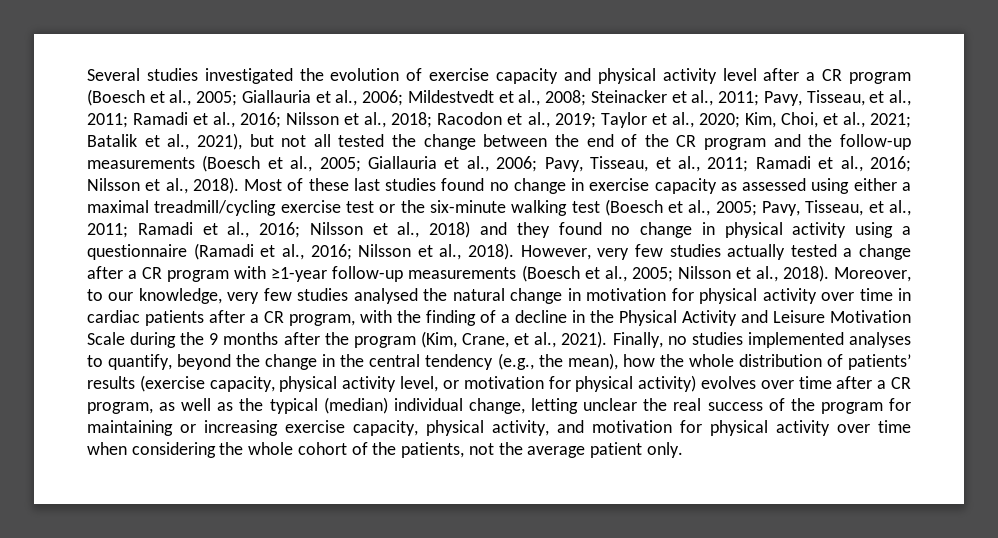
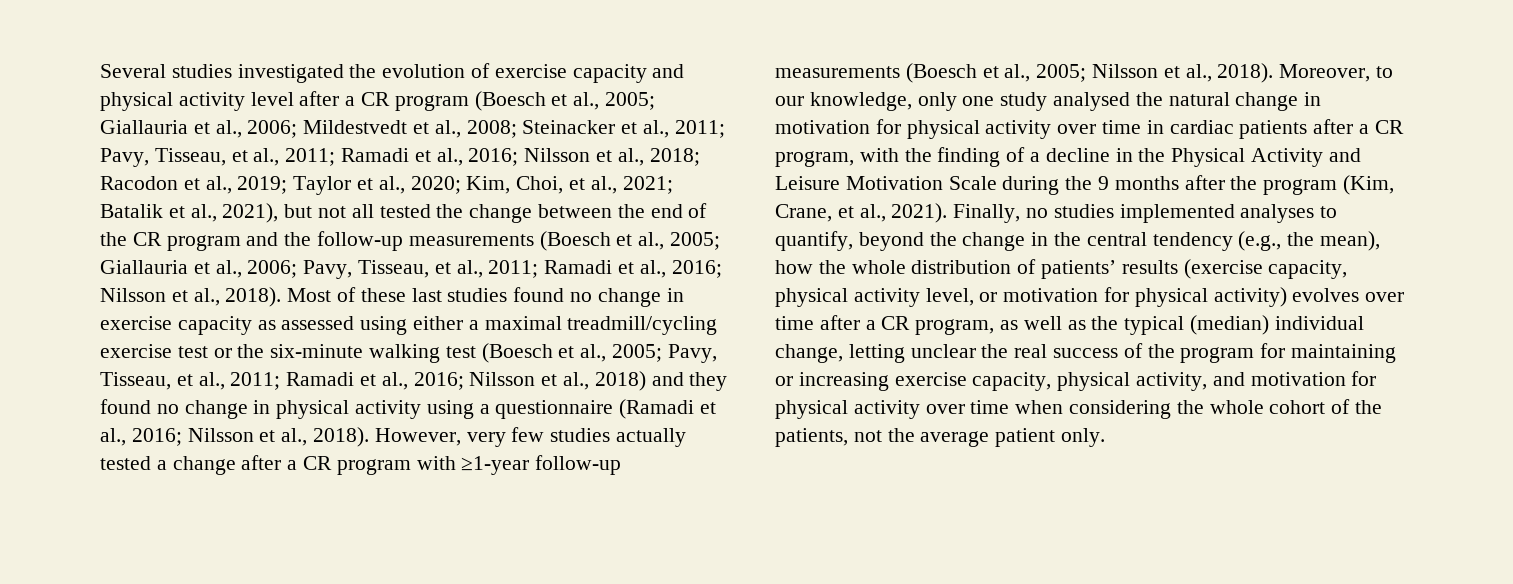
- Moreover, to our knowledge, very few studies analysed the natural change in motivation for physical activity over time in cardiac patients after a CR program, with the finding of a decline in the Physical Activity and Leisure Motivation Scale during the 9 months after the program (Kim, Crane, et al., 2021).
+ Moreover, to our knowledge, only one study analysed the natural change in motivation for physical activity over time in cardiac patients after a CR program, with the finding of a decline in the Physical Activity and Leisure Motivation Scale during the 9 months after the program (Kim, Crane, et al., 2021).

